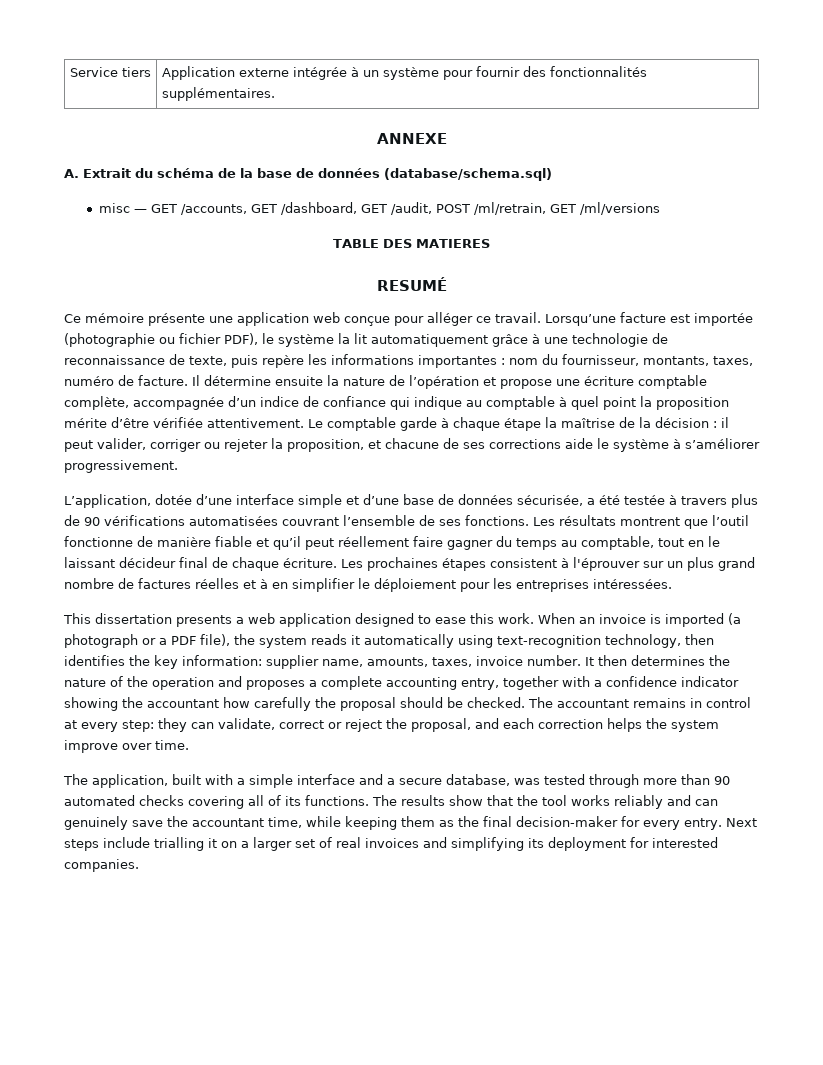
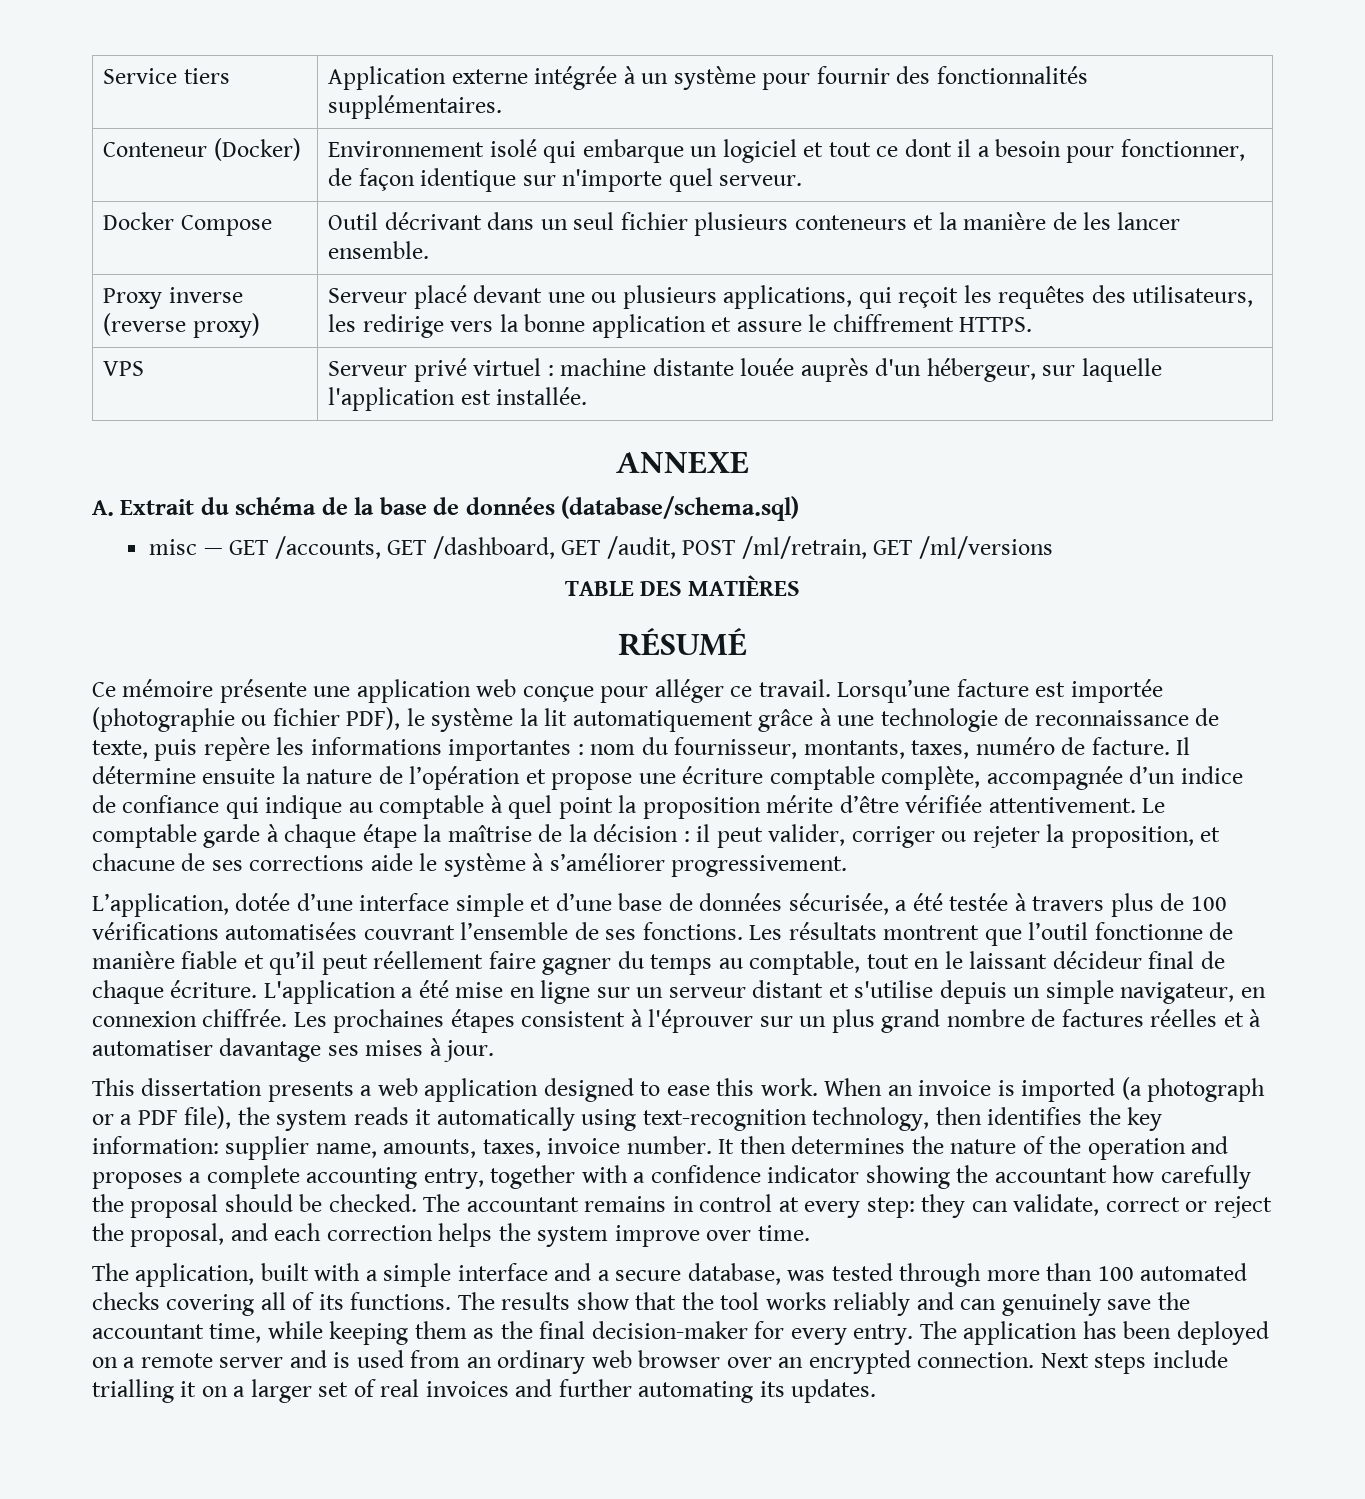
+ Conteneur (Docker) | Environnement isolé qui embarque un logiciel et tout ce dont il a besoin pour fonctionner, de façon identique sur n'importe quel serveur.
+ Docker Compose | Outil décrivant dans un seul fichier plusieurs conteneurs et la manière de les lancer ensemble.
+ Proxy inverse (reverse proxy) | Serveur placé devant une ou plusieurs applications, qui reçoit les requêtes des utilisateurs, les redirige vers la bonne application et assure le chiffrement HTTPS.
+ VPS | Serveur privé virtuel : machine distante louée auprès d'un hébergeur, sur laquelle l'application est installée.
- TABLE DES MATIERES
- RESUMÉ
+ TABLE DES MATIÈRES
+ RÉSUMÉ
- L’application, dotée d’une interface simple et d’une base de données sécurisée, a été testée à travers plus de 90 vérifications automatisées couvrant l’ensemble de ses fonctions.
+ L’application, dotée d’une interface simple et d’une base de données sécurisée, a été testée à travers plus de 100 vérifications automatisées couvrant l’ensemble de ses fonctions.
+ L'application a été mise en ligne sur un serveur distant et s'utilise depuis un simple navigateur, en connexion chiffrée.
- Les prochaines étapes consistent à l'éprouver sur un plus grand nombre de factures réelles et à en simplifier le déploiement pour les entreprises intéressées.
+ Les prochaines étapes consistent à l'éprouver sur un plus grand nombre de factures réelles et à automatiser davantage ses mises à jour.
- The application, built with a simple interface and a secure database, was tested through more than 90 automated checks covering all of its functions.
+ The application, built with a simple interface and a secure database, was tested through more than 100 automated checks covering all of its functions.
+ The application has been deployed on a remote server and is used from an ordinary web browser over an encrypted connection.
- Next steps include trialling it on a larger set of real invoices and simplifying its deployment for interested companies.
+ Next steps include trialling it on a larger set of real invoices and further automating its updates.

